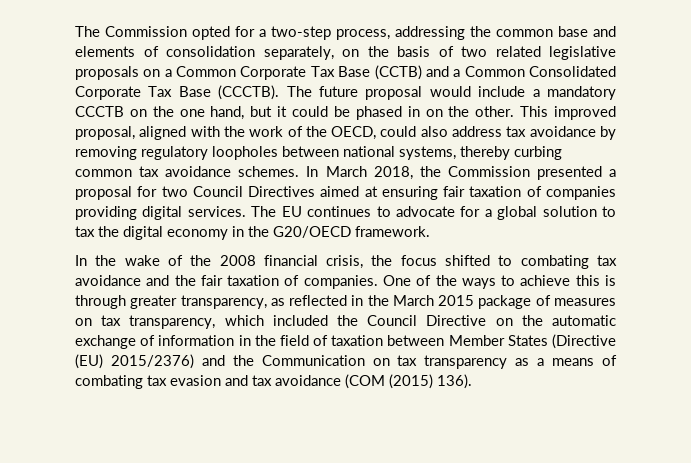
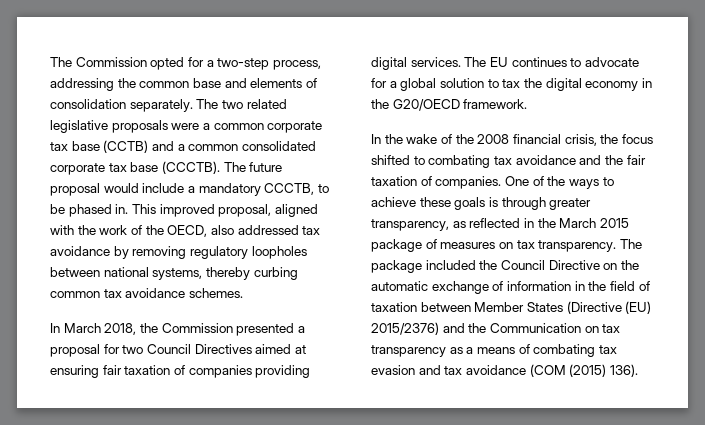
- The Commission opted for a two-step process, addressing the common base and elements of consolidation separately, on the basis of two related legislative proposals on a Common Corporate Tax Base (CCTB) and a Common Consolidated Corporate Tax Base (CCCTB).
+ The Commission opted for a two-step process, addressing the common base and elements of consolidation separately. The two related legislative proposals were a common corporate tax base (CCTB) and a common consolidated corporate tax base (CCCTB).
- The future proposal would include a mandatory CCCTB on the one hand, but it could be phased in on the other.
+ The future proposal would include a mandatory CCCTB, to be phased in.
- This improved proposal, aligned with the work of the OECD, could also address tax avoidance by removing regulatory loopholes between national systems, thereby curbing common tax avoidance schemes. In March 2018, the Commission presented a proposal for two Council Directives aimed at ensuring fair taxation of companies providing digital services.
+ This improved proposal, aligned with the work of the OECD, also addressed tax avoidance by removing regulatory loopholes between national systems, thereby curbing common tax avoidance schemes.
+ In March 2018, the Commission presented a proposal for two Council Directives aimed at ensuring fair taxation of companies providing digital services.
- One of the ways to achieve this is through greater transparency, as reflected in the March 2015 package of measures on tax transparency, which included the Council Directive on the automatic exchange of information in the field of taxation between Member States (Directive (EU) 2015/2376) and the Communication on tax transparency as a means of combating tax evasion and tax avoidance (COM (2015) 136).
+ One of the ways to achieve these goals is through greater transparency, as reflected in the March 2015 package of measures on tax transparency. The package included the Council Directive on the automatic exchange of information in the field of taxation between Member States (Directive (EU) 2015/2376) and the Communication on tax transparency as a means of combating tax evasion and tax avoidance (COM (2015) 136).

